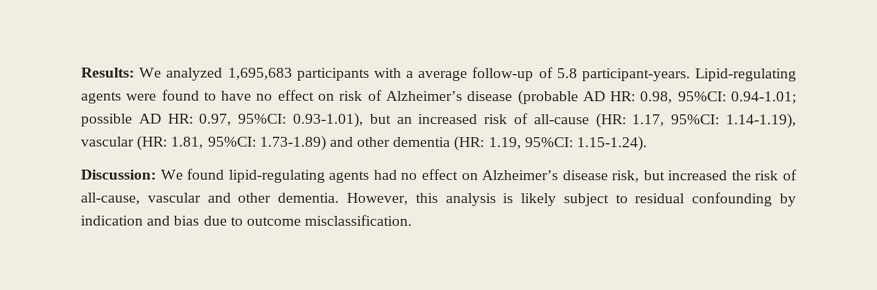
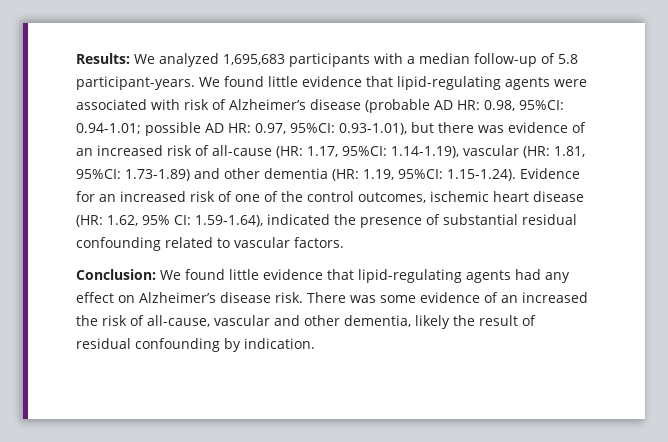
- Results: We analyzed 1,695,683 participants with a average follow-up of 5.8 participant-years.
+ Results: We analyzed 1,695,683 participants with a median follow-up of 5.8 participant-years.
- Lipid-regulating agents were found to have no effect on risk of Alzheimer’s disease (probable AD HR: 0.98, 95%CI: 0.94-1.01; possible AD HR: 0.97, 95%CI: 0.93-1.01), but an increased risk of all-cause (HR: 1.17, 95%CI: 1.14-1.19), vascular (HR: 1.81, 95%CI: 1.73-1.89) and other dementia (HR: 1.19, 95%CI: 1.15-1.24).
- Discussion: We found lipid-regulating agents had no effect on Alzheimer’s disease risk, but increased the risk of all-cause, vascular and other dementia. However, this analysis is likely subject to residual confounding by indication and bias due to outcome misclassification.
+ We found little evidence that lipid-regulating agents were associated with risk of Alzheimer’s disease (probable AD HR: 0.98, 95%CI: 0.94-1.01; possible AD HR: 0.97, 95%CI: 0.93-1.01), but there was evidence of an increased risk of all-cause (HR: 1.17, 95%CI: 1.14-1.19), vascular (HR: 1.81, 95%CI: 1.73-1.89) and other dementia (HR: 1.19, 95%CI: 1.15-1.24). Evidence for an increased risk of one of the control outcomes, ischemic heart disease (HR: 1.62, 95% CI: 1.59-1.64), indicated the presence of substantial residual confounding related to vascular factors.
+ Conclusion: We found little evidence that lipid-regulating agents had any effect on Alzheimer’s disease risk. There was some evidence of an increased the risk of all-cause, vascular and other dementia, likely the result of residual confounding by indication.

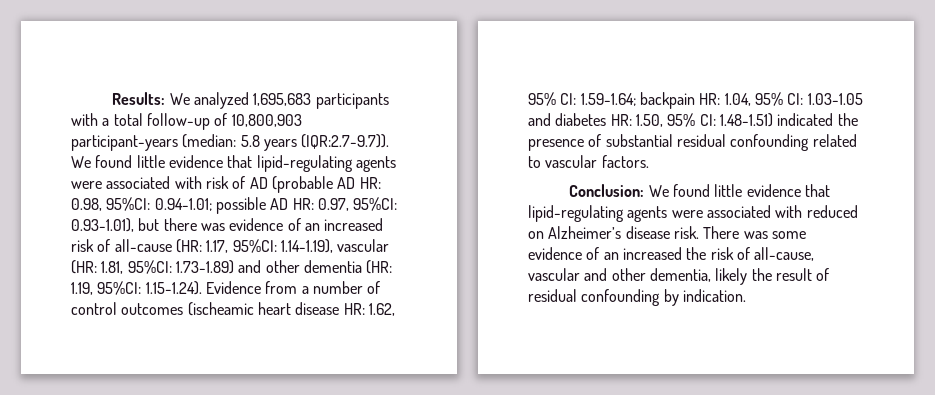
- We analyzed 1,695,683 participants with a median follow-up of 5.8 participant-years. We found little evidence that lipid-regulating agents were associated with risk of Alzheimer’s disease (probable AD HR:
+ We analyzed 1,695,683 participants with a total follow-up of 10,800,903 participant-years (median: 5.8 years (IQR:2.7-9.7)). We found little evidence that lipid-regulating agents were associated with risk of AD (probable AD HR:
- 1.15-1.24). Evidence for an increased risk of one of the control outcomes, ischemic heart disease (HR:
+ 1.15-1.24). Evidence from a number of control outcomes (ischeamic heart disease HR:
- 1.59-1.64), indicated the presence of substantial residual confounding related to vascular factors.
+ 1.59-1.64; backpain HR: 1.04, 95% CI: 1.03-1.05 and diabetes HR: 1.50, 95% CI: 1.48-1.51) indicated the presence of substantial residual confounding related to vascular factors.
- Conclusion: We found little evidence that lipid-regulating agents had any effect on Alzheimer’s disease risk.
+ Conclusion: We found little evidence that lipid-regulating agents were associated with reduced on Alzheimer’s disease risk.

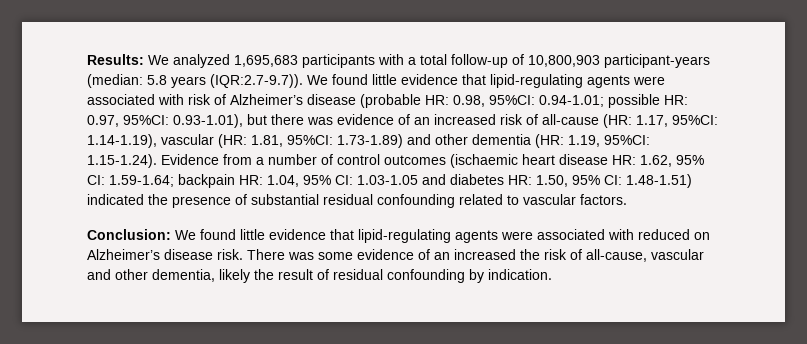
- 5.8 years (IQR:2.7-9.7)). We found little evidence that lipid-regulating agents were associated with risk of AD (probable AD HR:
+ 5.8 years (IQR:2.7-9.7)). We found little evidence that lipid-regulating agents were associated with risk of Alzheimer’s disease (probable HR:
- possible AD HR:
+ possible HR:
- 1.15-1.24). Evidence from a number of control outcomes (ischeamic heart disease HR:
+ 1.15-1.24). Evidence from a number of control outcomes (ischaemic heart disease HR:

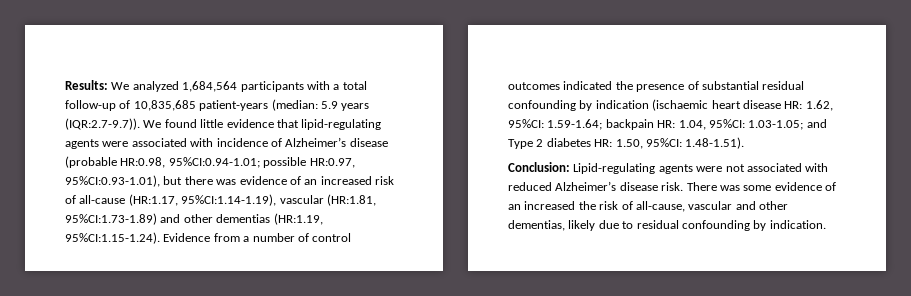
- Results: We analyzed 1,695,683 participants with a total follow-up of 10,800,903 participant-years (median: 5.8 years (IQR:2.7-9.7)). We found little evidence that lipid-regulating agents were associated with risk of Alzheimer’s disease (probable HR: 0.98, 95%CI: 0.94-1.01; possible HR: 0.97, 95%CI: 0.93-1.01), but there was evidence of an increased risk of all-cause (HR: 1.17, 95%CI: 1.14-1.19), vascular (HR: 1.81, 95%CI: 1.73-1.89) and other dementia (HR: 1.19, 95%CI: 1.15-1.24). Evidence from a number of control outcomes (ischaemic heart disease HR: 1.62, 95% CI: 1.59-1.64; backpain HR: 1.04, 95% CI: 1.03-1.05 and diabetes HR: 1.50, 95% CI: 1.48-1.51) indicated the presence of substantial residual confounding related to vascular factors.
- Conclusion: We found little evidence that lipid-regulating agents were associated with reduced on Alzheimer’s disease risk.
+ Results: We analyzed 1,684,564 participants with a total follow-up of 10,835,685 patient-years (median: 5.9 years (IQR:2.7-9.7)). We found little evidence that lipid-regulating agents were associated with incidence of Alzheimer’s disease (probable HR:0.98, 95%CI:0.94-1.01; possible HR:0.97, 95%CI:0.93-1.01), but there was evidence of an increased risk of all-cause (HR:1.17, 95%CI:1.14-1.19), vascular (HR:1.81, 95%CI:1.73-1.89) and other dementias (HR:1.19, 95%CI:1.15-1.24). Evidence from a number of control outcomes indicated the presence of substantial residual confounding by indication (ischaemic heart disease HR: 1.62, 95%CI: 1.59-1.64; backpain HR: 1.04, 95%CI: 1.03-1.05; and Type 2 diabetes HR: 1.50, 95%CI: 1.48-1.51).
+ Conclusion: Lipid-regulating agents were not associated with reduced Alzheimer’s disease risk.
- There was some evidence of an increased the risk of all-cause, vascular and other dementia, likely the result of residual confounding by indication.
+ There was some evidence of an increased the risk of all-cause, vascular and other dementias, likely due to residual confounding by indication.

